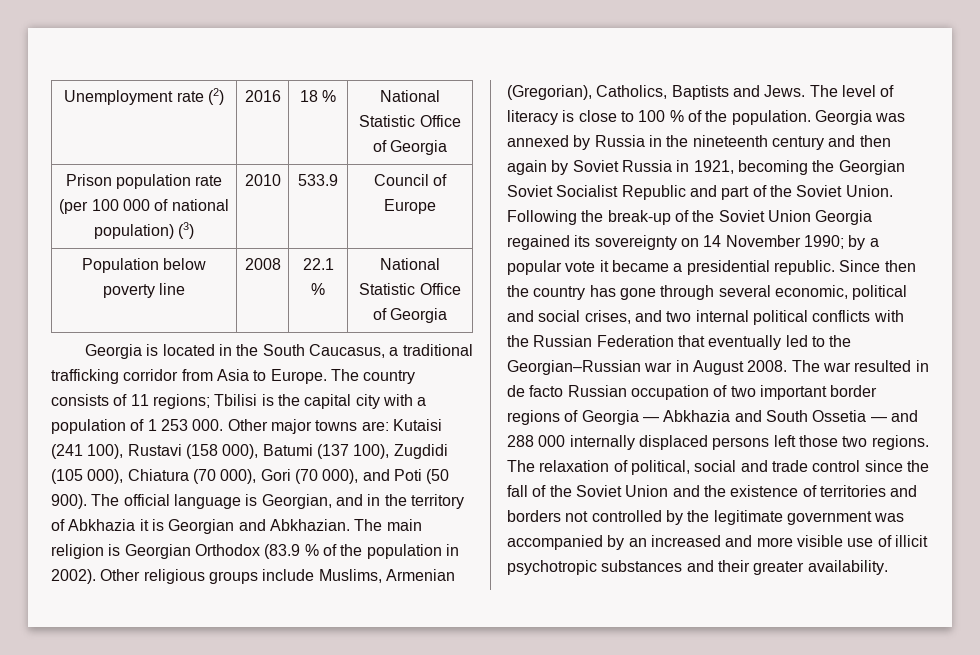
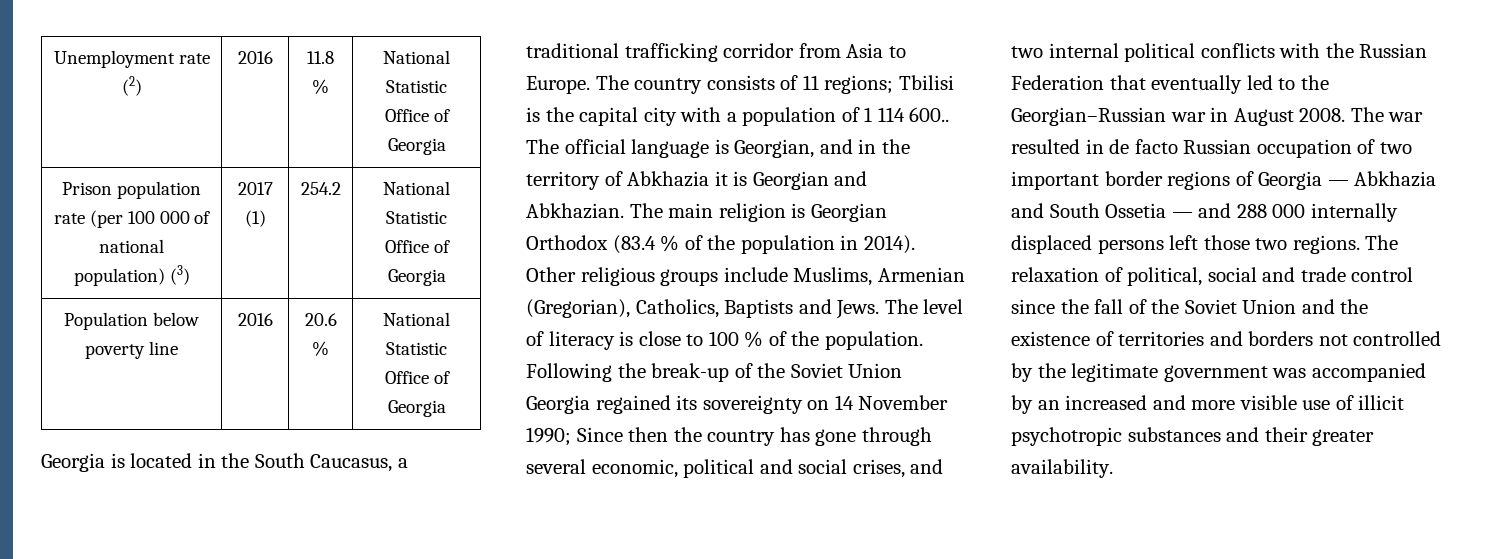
- Unemployment rate (2) | 2016 | 18 % | National Statistic Office of Georgia
+ Unemployment rate (2) | 2016 | 11.8 % | National Statistic Office of Georgia
- Prison population rate (per 100 000 of national population) (3) | 2010 | 533.9 | Council of Europe
+ Prison population rate (per 100 000 of national population) (3) | 2017 (1) | 254.2 | National Statistic Office of Georgia
- Population below poverty line | 2008 | 22.1 % | National Statistic Office of Georgia
+ Population below poverty line | 2016 | 20.6 % | National Statistic Office of Georgia
- The country consists of 11 regions; Tbilisi is the capital city with a population of 1 253 000. Other major towns are: Kutaisi (241 100), Rustavi (158 000), Batumi (137 100), Zugdidi (105 000), Chiatura (70 000), Gori (70 000), and Poti (50 900).
+ The country consists of 11 regions; Tbilisi is the capital city with a population of 1 114 600..
- The main religion is Georgian Orthodox (83.9 % of the population in 2002).
+ The main religion is Georgian Orthodox (83.4 % of the population in 2014).
- Georgia was annexed by Russia in the nineteenth century and then again by Soviet Russia in 1921, becoming the Georgian Soviet Socialist Republic and part of the Soviet Union.
- Following the break-up of the Soviet Union Georgia regained its sovereignty on 14 November 1990; by a popular vote it became a presidential republic. Since then the country has gone through several economic, political and social crises, and two internal political conflicts with the Russian Federation that eventually led to the Georgian–Russian war in August 2008.
+ Following the break-up of the Soviet Union Georgia regained its sovereignty on 14 November 1990; Since then the country has gone through several economic, political and social crises, and two internal political conflicts with the Russian Federation that eventually led to the Georgian–Russian war in August 2008.

